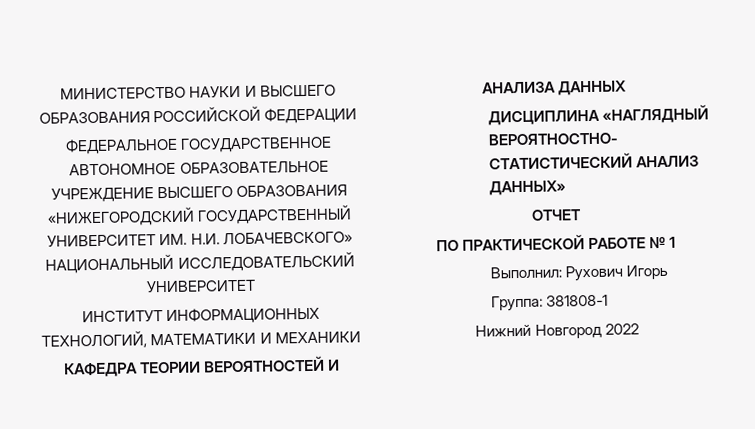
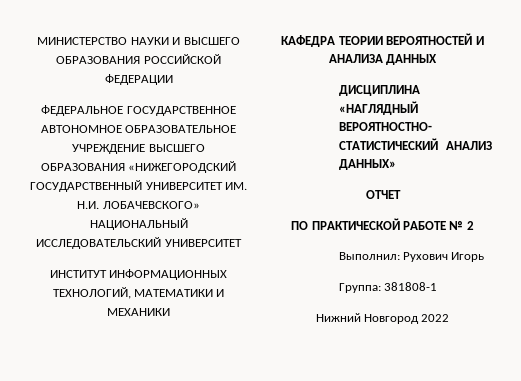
- ПО ПРАКТИЧЕСКОЙ РАБОТЕ № 1
+ ПО ПРАКТИЧЕСКОЙ РАБОТЕ № 2

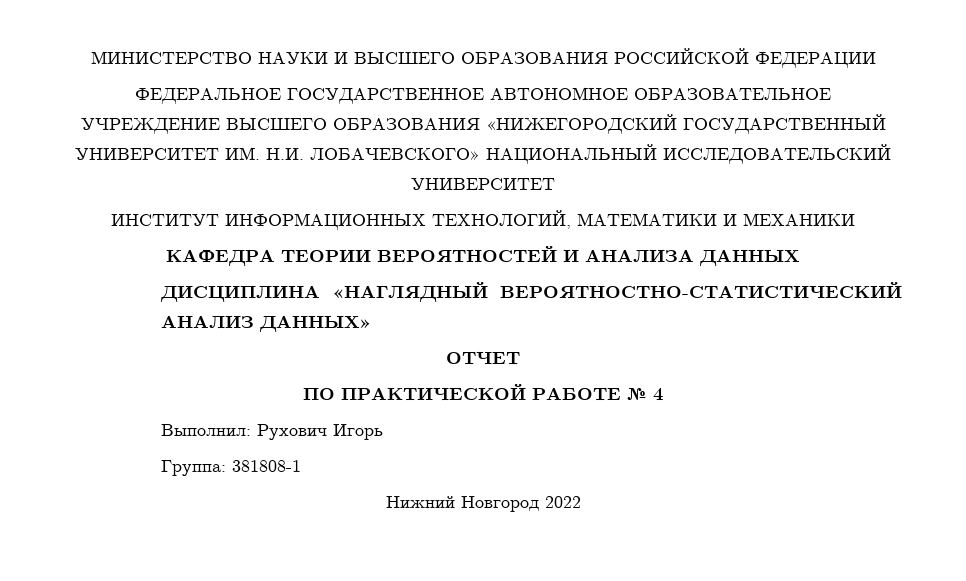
- ПО ПРАКТИЧЕСКОЙ РАБОТЕ № 2
+ ПО ПРАКТИЧЕСКОЙ РАБОТЕ № 4

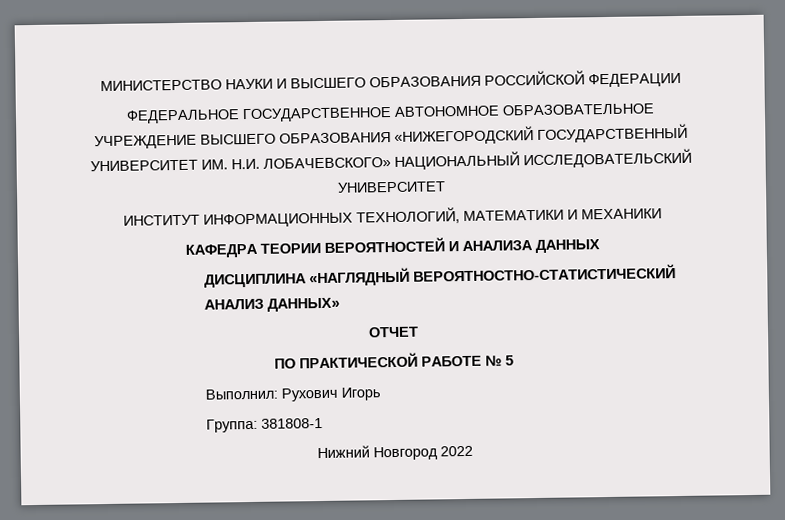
- ПО ПРАКТИЧЕСКОЙ РАБОТЕ № 4
+ ПО ПРАКТИЧЕСКОЙ РАБОТЕ № 5

